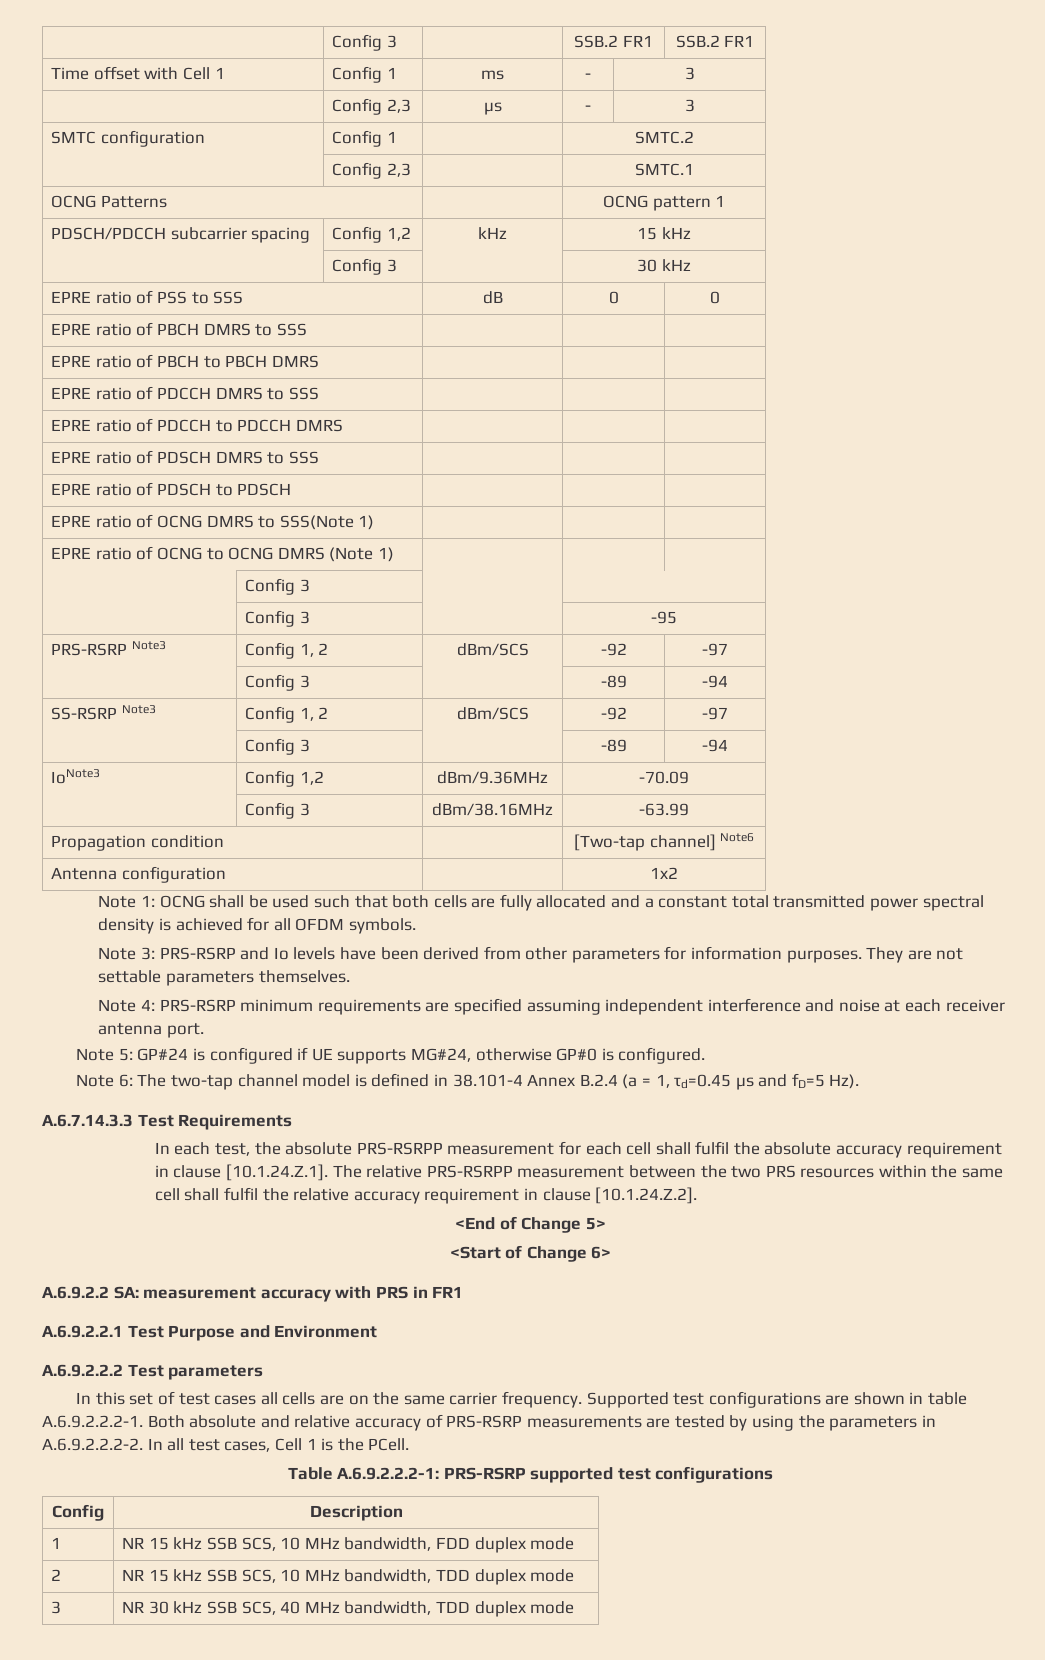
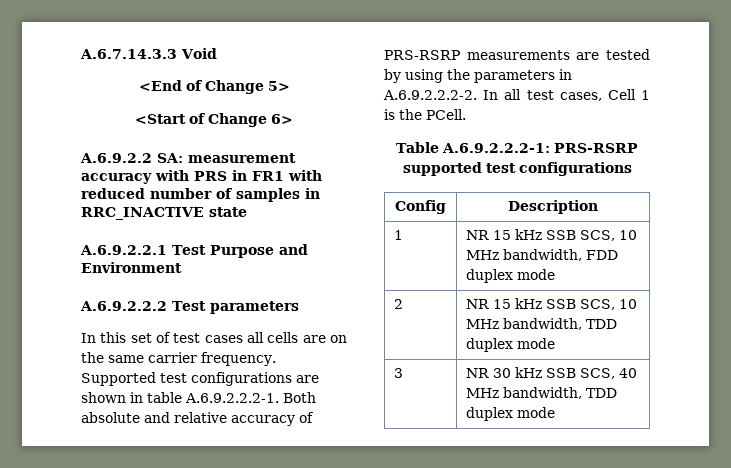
- | Config 3 | | SSB.2 FR1 | SSB.2 FR1
- Time offset with Cell 1 | Config 1 | ms | - | 3
- | Config 2,3 | μs | - | 3
- SMTC configuration | Config 1 | | SMTC.2
- | Config 2,3 | | SMTC.1
- OCNG Patterns | | OCNG pattern 1
- PDSCH/PDCCH subcarrier spacing | Config 1,2 | kHz | 15 kHz
- | Config 3 | | 30 kHz
- EPRE ratio of PSS to SSS | dB | 0 | 0
- EPRE ratio of PBCH DMRS to SSS | | |
- EPRE ratio of PBCH to PBCH DMRS | | |
- EPRE ratio of PDCCH DMRS to SSS | | |
- EPRE ratio of PDCCH to PDCCH DMRS | | |
- EPRE ratio of PDSCH DMRS to SSS | | |
- EPRE ratio of PDSCH to PDSCH | | |
- EPRE ratio of OCNG DMRS to SSS(Note 1) | | |
- EPRE ratio of OCNG to OCNG DMRS (Note 1) | | |
- | Config 3 | |
- | Config 3 | | -95
- PRS-RSRP Note3 | Config 1, 2 | dBm/SCS | -92 | -97
- | Config 3 | | -89 | -94
- SS-RSRP Note3 | Config 1, 2 | dBm/SCS | -92 | -97
- | Config 3 | | -89 | -94
- IoNote3 | Config 1,2 | dBm/9.36MHz | -70.09
- | Config 3 | dBm/38.16MHz | -63.99
- Propagation condition | | [Two-tap channel] Note6
- Antenna configuration | | 1x2
- Note 1: OCNG shall be used such that both cells are fully allocated and a constant total transmitted power spectral density is achieved for all OFDM symbols.
- Note 3: PRS-RSRP and Io levels have been derived from other parameters for information purposes. They are not settable parameters themselves.
- Note 4: PRS-RSRP minimum requirements are specified assuming independent interference and noise at each receiver antenna port.
- Note 5: GP#24 is configured if UE supports MG#24, otherwise GP#0 is configured.
- Note 6: The two-tap channel model is defined in 38.101-4 Annex B.2.4 (a = 1, τd=0.45 µs and fD=5 Hz).
- A.6.7.14.3.3 Test Requirements
- In each test, the absolute PRS-RSRPP measurement for each cell shall fulfil the absolute accuracy requirement in clause [10.1.24.Z.1]. The relative PRS-RSRPP measurement between the two PRS resources within the same cell shall fulfil the relative accuracy requirement in clause [10.1.24.Z.2].
+ A.6.7.14.3.3 Void
- A.6.9.2.2 SA: measurement accuracy with PRS in FR1
+ A.6.9.2.2 SA: measurement accuracy with PRS in FR1 with reduced number of samples in RRC_INACTIVE state

